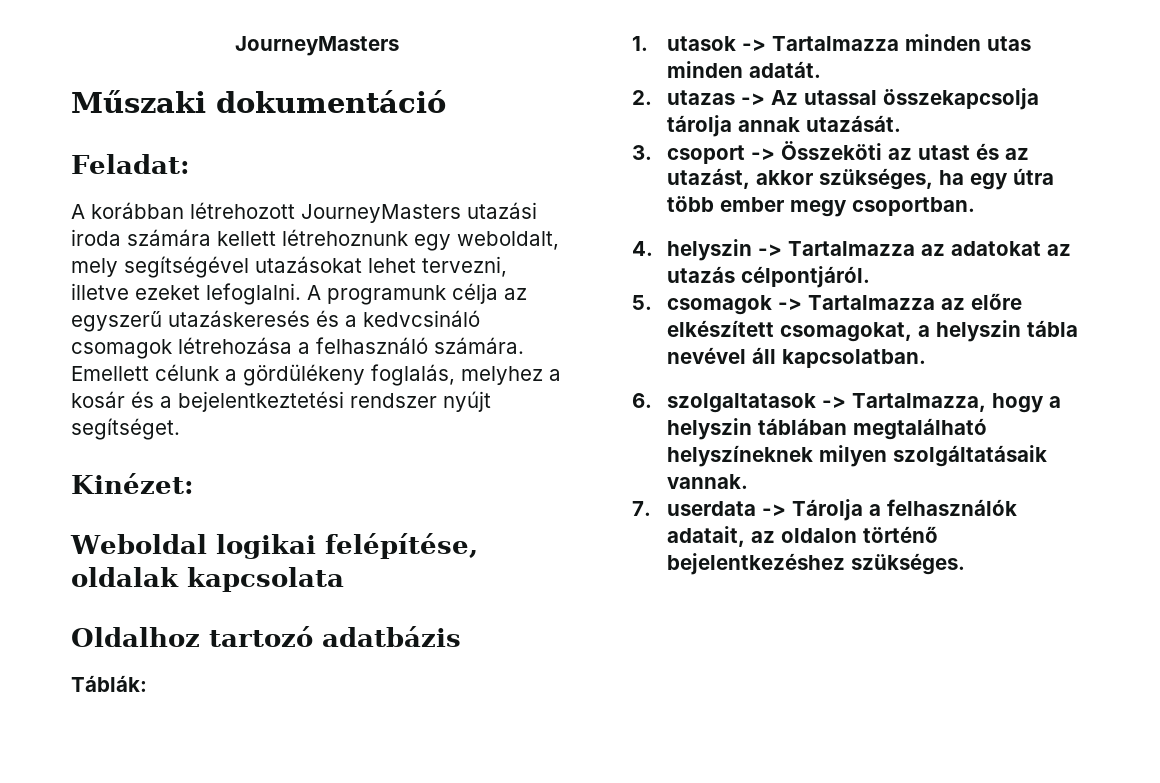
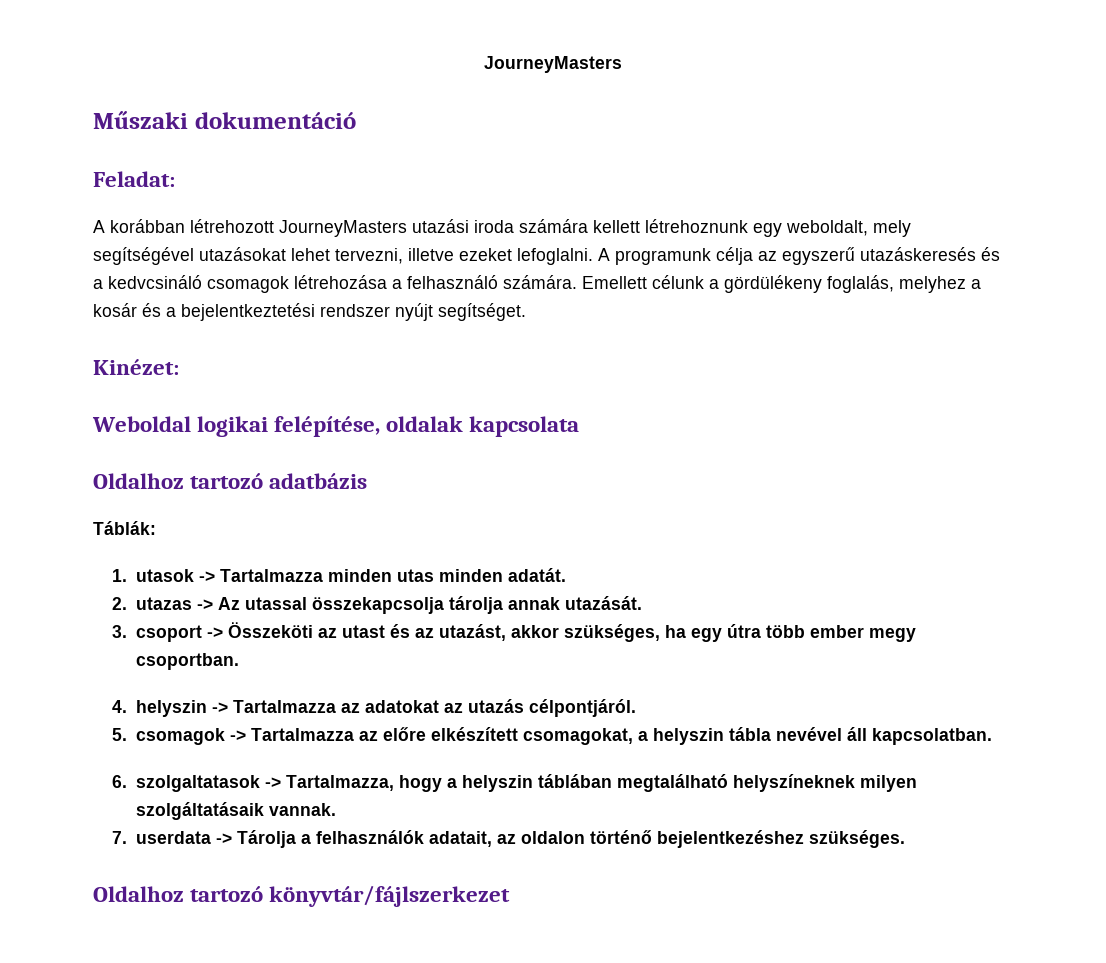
+ Oldalhoz tartozó könyvtár/fájlszerkezet

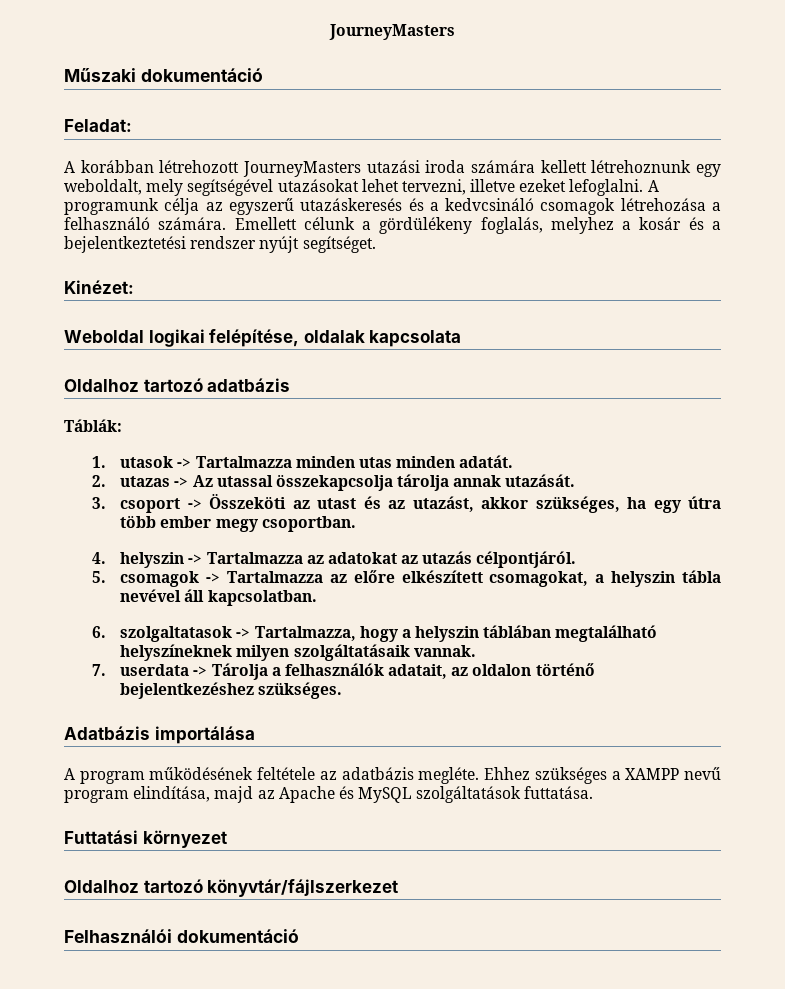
+ Adatbázis importálása
+ A program működésének feltétele az adatbázis megléte. Ehhez szükséges a XAMPP nevű program elindítása, majd az Apache és MySQL szolgáltatások futtatása.
+ Futtatási környezet
+ Felhasználói dokumentáció

